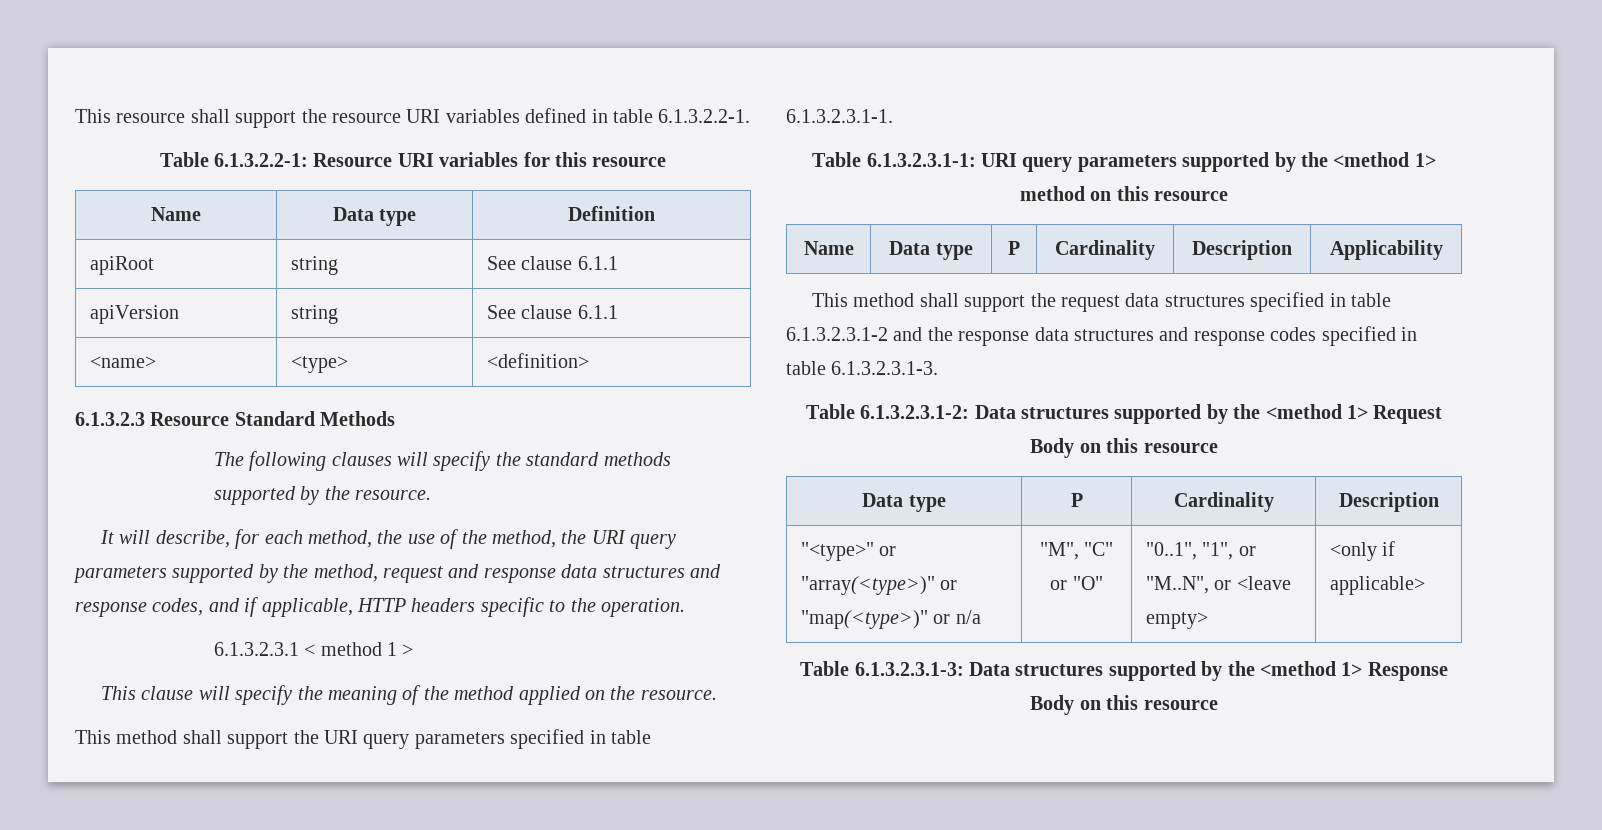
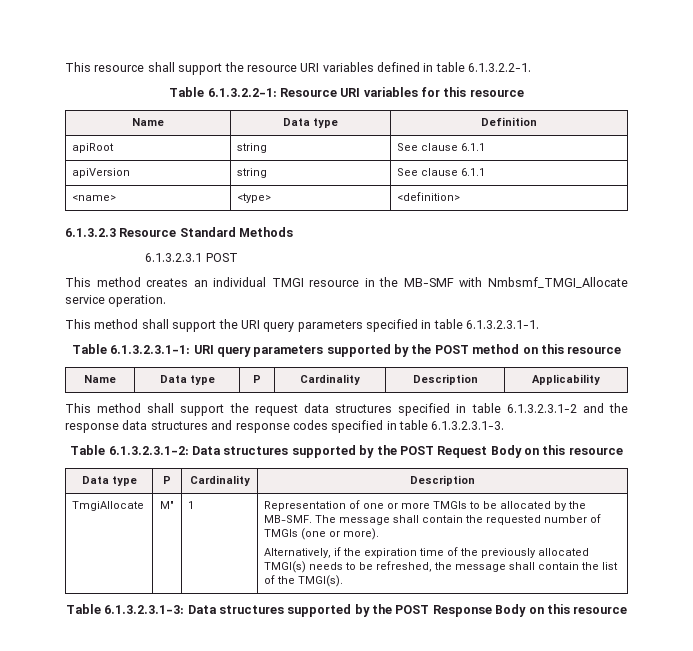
- The following clauses will specify the standard methods supported by the resource.
- It will describe, for each method, the use of the method, the URI query parameters supported by the method, request and response data structures and response codes, and if applicable, HTTP headers specific to the operation.
- 6.1.3.2.3.1 < method 1 >
- This clause will specify the meaning of the method applied on the resource.
+ 6.1.3.2.3.1 POST
+ This method creates an individual TMGI resource in the MB-SMF with Nmbsmf_TMGI_Allocate service operation.
- Table 6.1.3.2.3.1-1: URI query parameters supported by the <method 1> method on this resource
+ Table 6.1.3.2.3.1-1: URI query parameters supported by the POST method on this resource
- Table 6.1.3.2.3.1-2: Data structures supported by the <method 1> Request Body on this resource
+ Table 6.1.3.2.3.1-2: Data structures supported by the POST Request Body on this resource
- "<type>" or "array(<type>)" or "map(<type>)" or n/a | "M", "C" or "O" | "0..1", "1", or "M..N", or <leave empty> | <only if applicable>
+ TmgiAllocate | M" | 1 | Representation of one or more TMGIs to be allocated by the MB-SMF. The message shall contain the requested number of TMGIs (one or more).
+ Alternatively, if the expiration time of the previously allocated TMGI(s) needs to be refreshed, the message shall contain the list of the TMGI(s).
- Table 6.1.3.2.3.1-3: Data structures supported by the <method 1> Response Body on this resource
+ Table 6.1.3.2.3.1-3: Data structures supported by the POST Response Body on this resource

